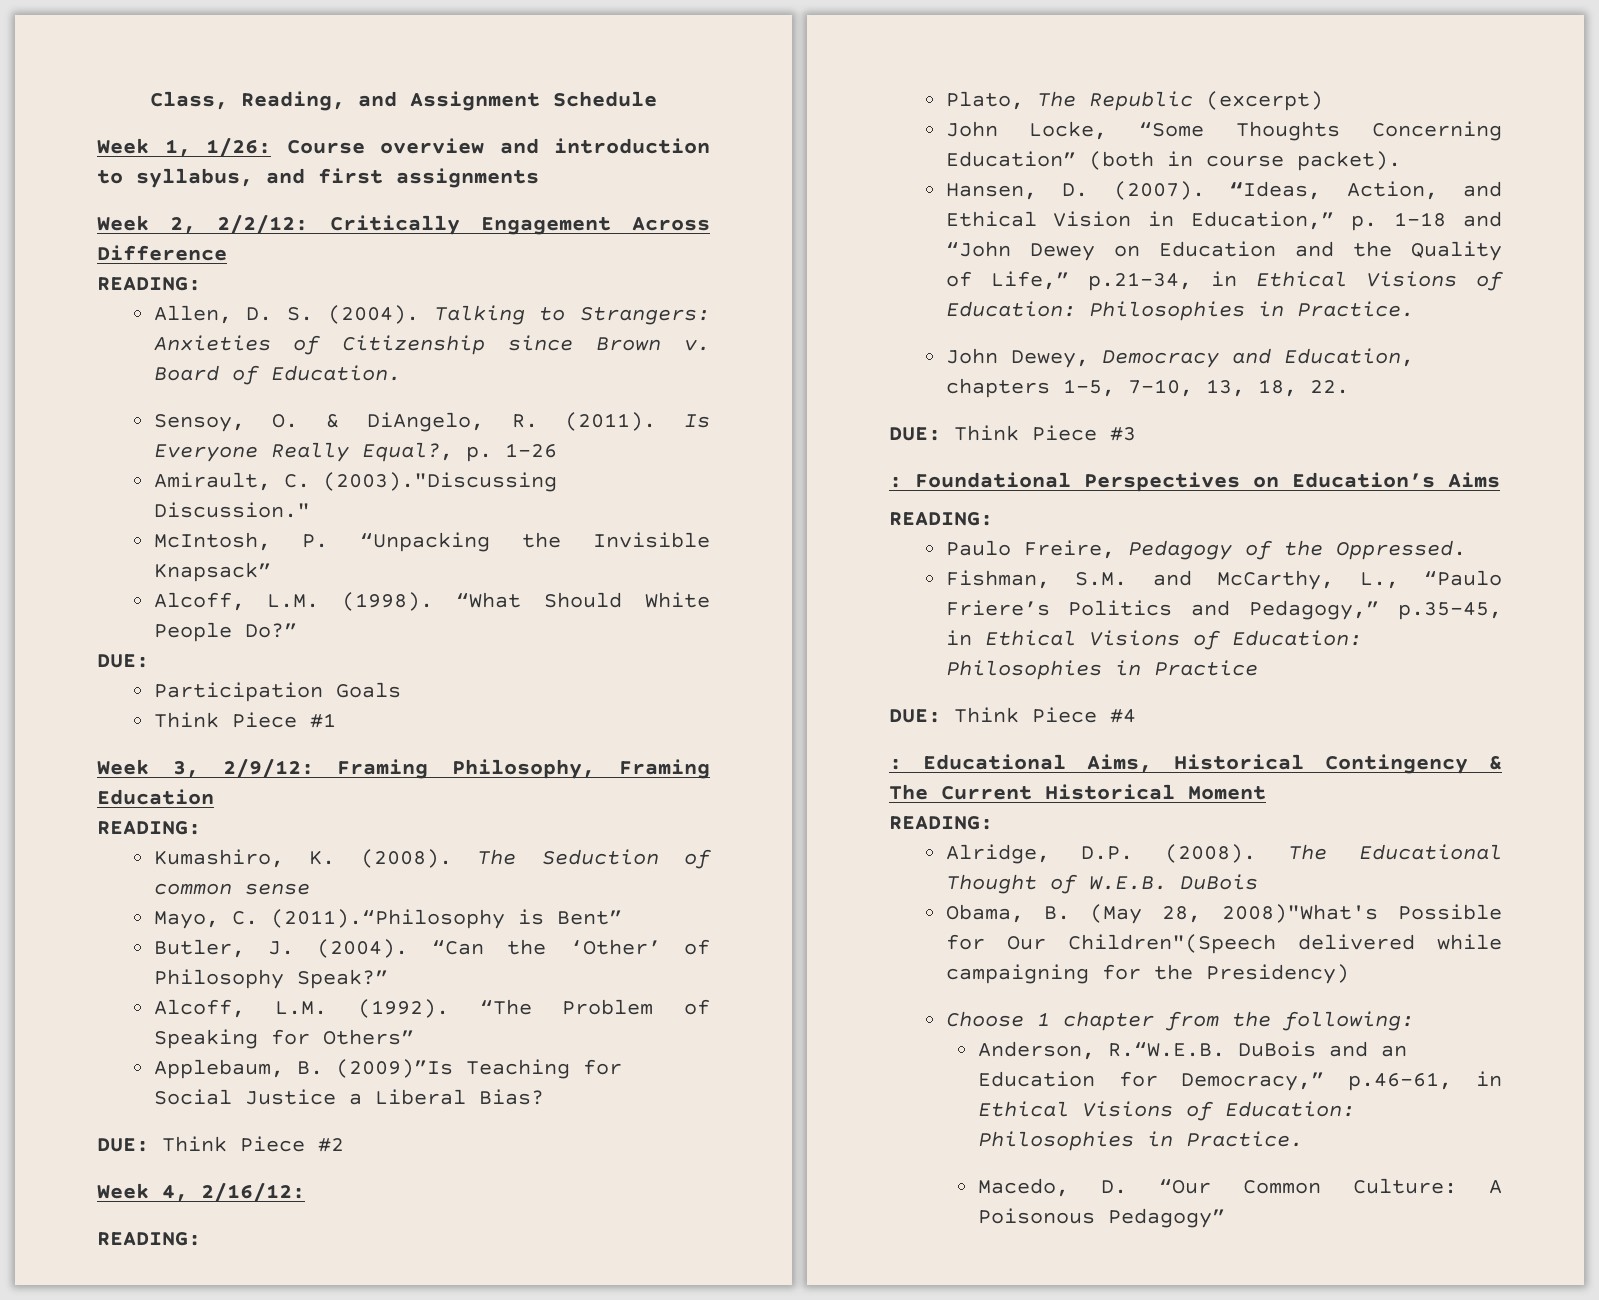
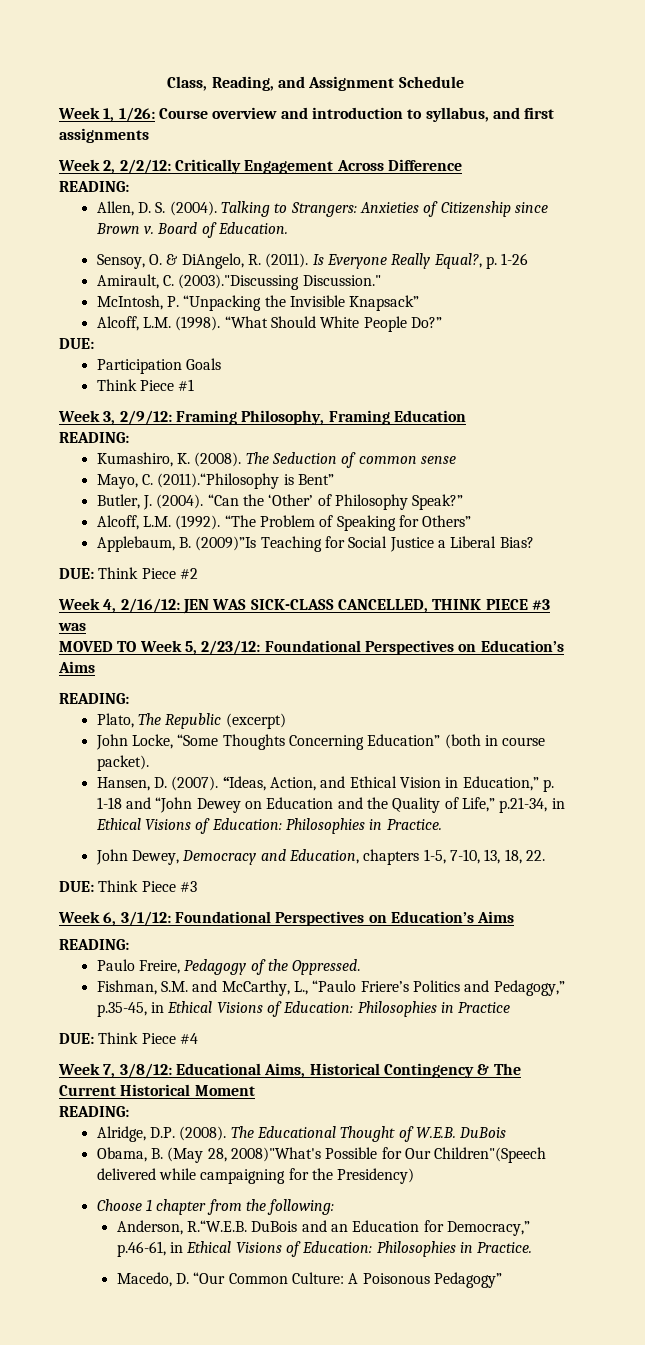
- Week 4, 2/16/12:
+ Week 4, 2/16/12: JEN WAS SICK-CLASS CANCELLED, THINK PIECE #3 was
+ MOVED TO Week 5, 2/23/12: Foundational Perspectives on Education’s Aims
- : Foundational Perspectives on Education’s Aims
+ Week 6, 3/1/12: Foundational Perspectives on Education’s Aims
- : Educational Aims, Historical Contingency & The Current Historical Moment
+ Week 7, 3/8/12: Educational Aims, Historical Contingency & The Current Historical Moment

